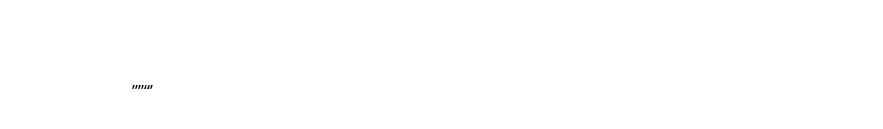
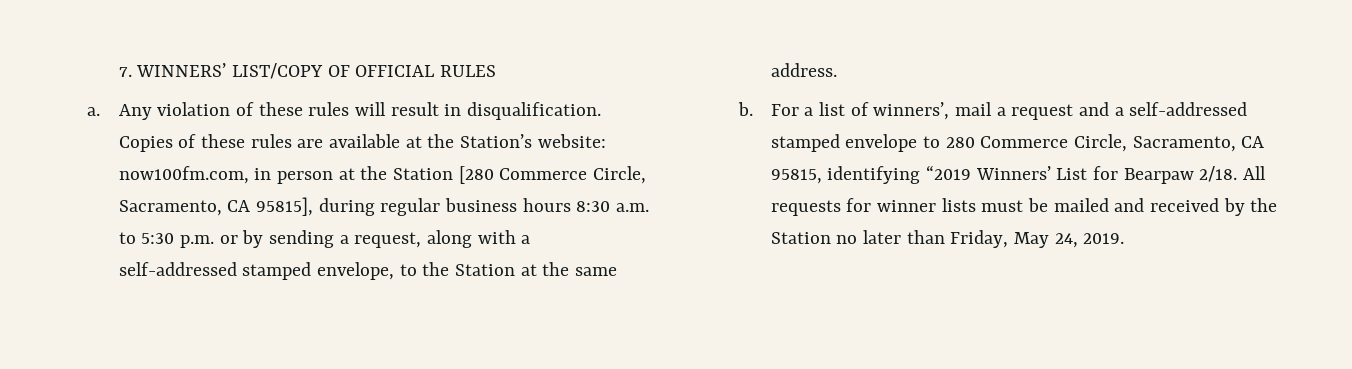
- ’’’’“’
+ 7. WINNERS’ LIST/COPY OF OFFICIAL RULES
+ a. Any violation of these rules will result in disqualification. Copies of these rules are available at the Station’s website: now100fm.com, in person at the Station [280 Commerce Circle, Sacramento, CA 95815], during regular business hours 8:30 a.m. to 5:30 p.m. or by sending a request, along with a self-addressed stamped envelope, to the Station at the same address.
+ b. For a list of winners’, mail a request and a self-addressed stamped envelope to 280 Commerce Circle, Sacramento, CA 95815, identifying “2019 Winners’ List for Bearpaw 2/18. All requests for winner lists must be mailed and received by the Station no later than Friday, May 24, 2019.

